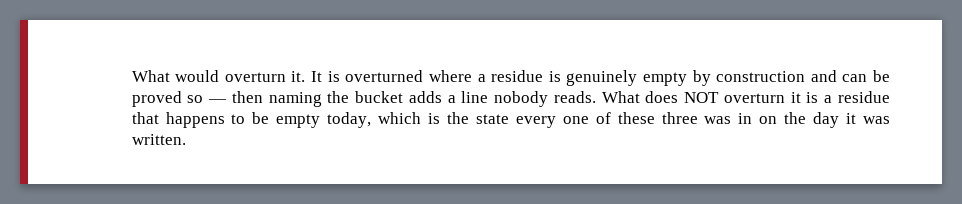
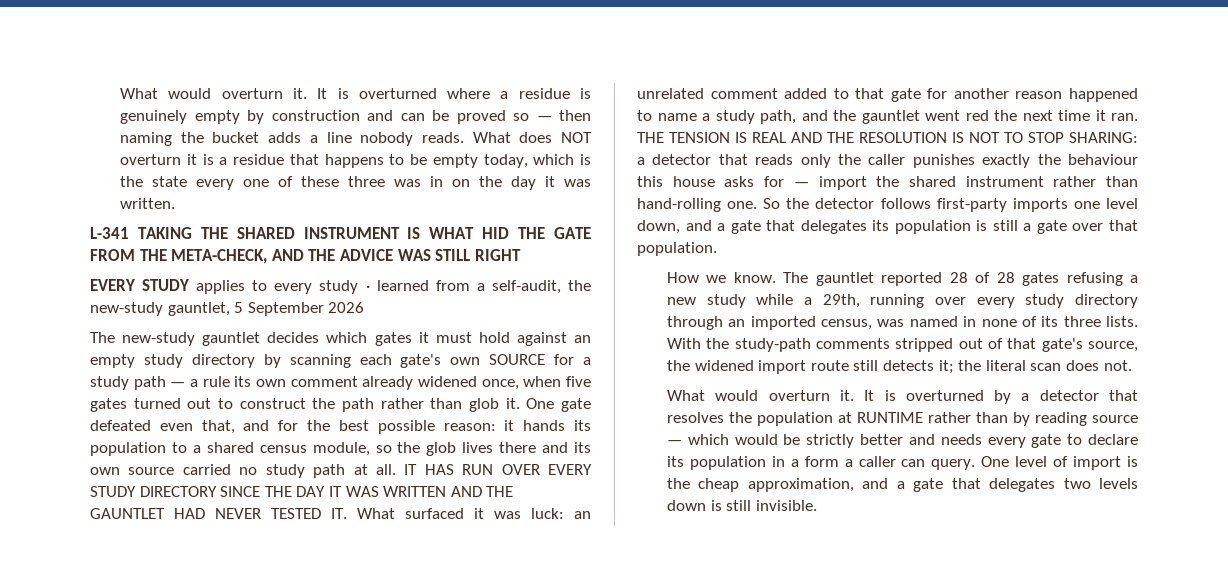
+ L-341 TAKING THE SHARED INSTRUMENT IS WHAT HID THE GATE FROM THE META-CHECK, AND THE ADVICE WAS STILL RIGHT
+ EVERY STUDY applies to every study · learned from a self-audit, the new-study gauntlet, 5 September 2026
+ The new-study gauntlet decides which gates it must hold against an empty study directory by scanning each gate's own SOURCE for a study path — a rule its own comment already widened once, when five gates turned out to construct the path rather than glob it. One gate defeated even that, and for the best possible reason: it hands its population to a shared census module, so the glob lives there and its own source carried no study path at all. IT HAS RUN OVER EVERY STUDY DIRECTORY SINCE THE DAY IT WAS WRITTEN AND THE GAUNTLET HAD NEVER TESTED IT. What surfaced it was luck: an unrelated comment added to that gate for another reason happened to name a study path, and the gauntlet went red the next time it ran. THE TENSION IS REAL AND THE RESOLUTION IS NOT TO STOP SHARING: a detector that reads only the caller punishes exactly the behaviour this house asks for — import the shared instrument rather than hand-rolling one. So the detector follows first-party imports one level down, and a gate that delegates its population is still a gate over that population.
+ How we know. The gauntlet reported 28 of 28 gates refusing a new study while a 29th, running over every study directory through an imported census, was named in none of its three lists. With the study-path comments stripped out of that gate's source, the widened import route still detects it; the literal scan does not.
+ What would overturn it. It is overturned by a detector that resolves the population at RUNTIME rather than by reading source — which would be strictly better and needs every gate to declare its population in a form a caller can query. One level of import is the cheap approximation, and a gate that delegates two levels down is still invisible.

